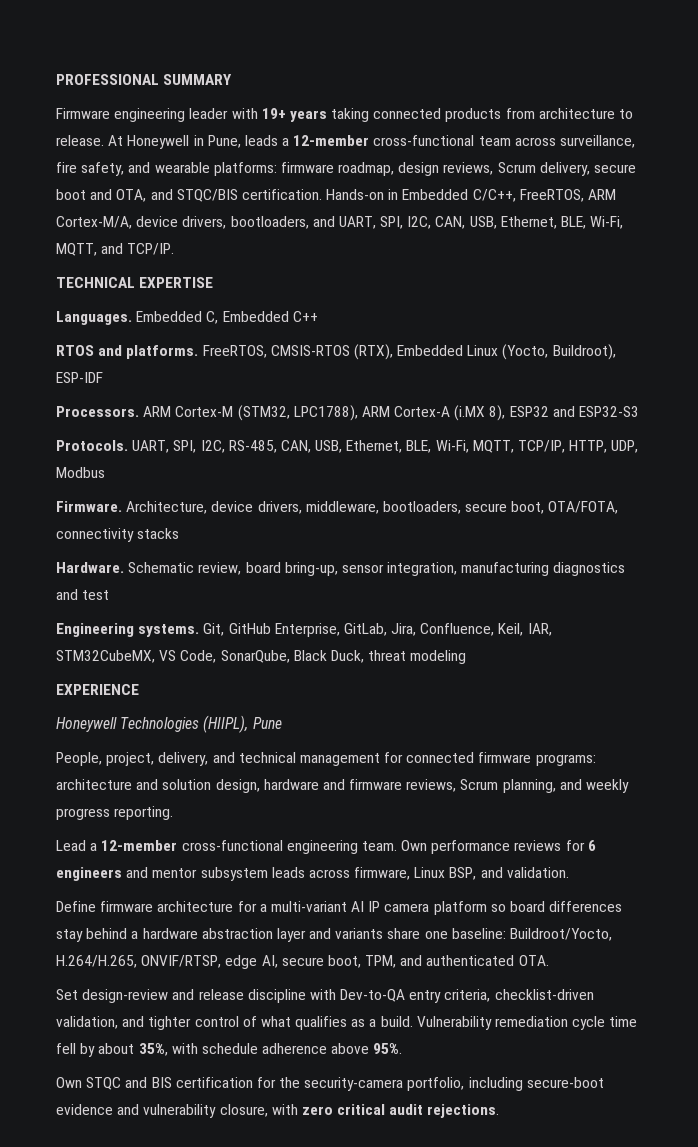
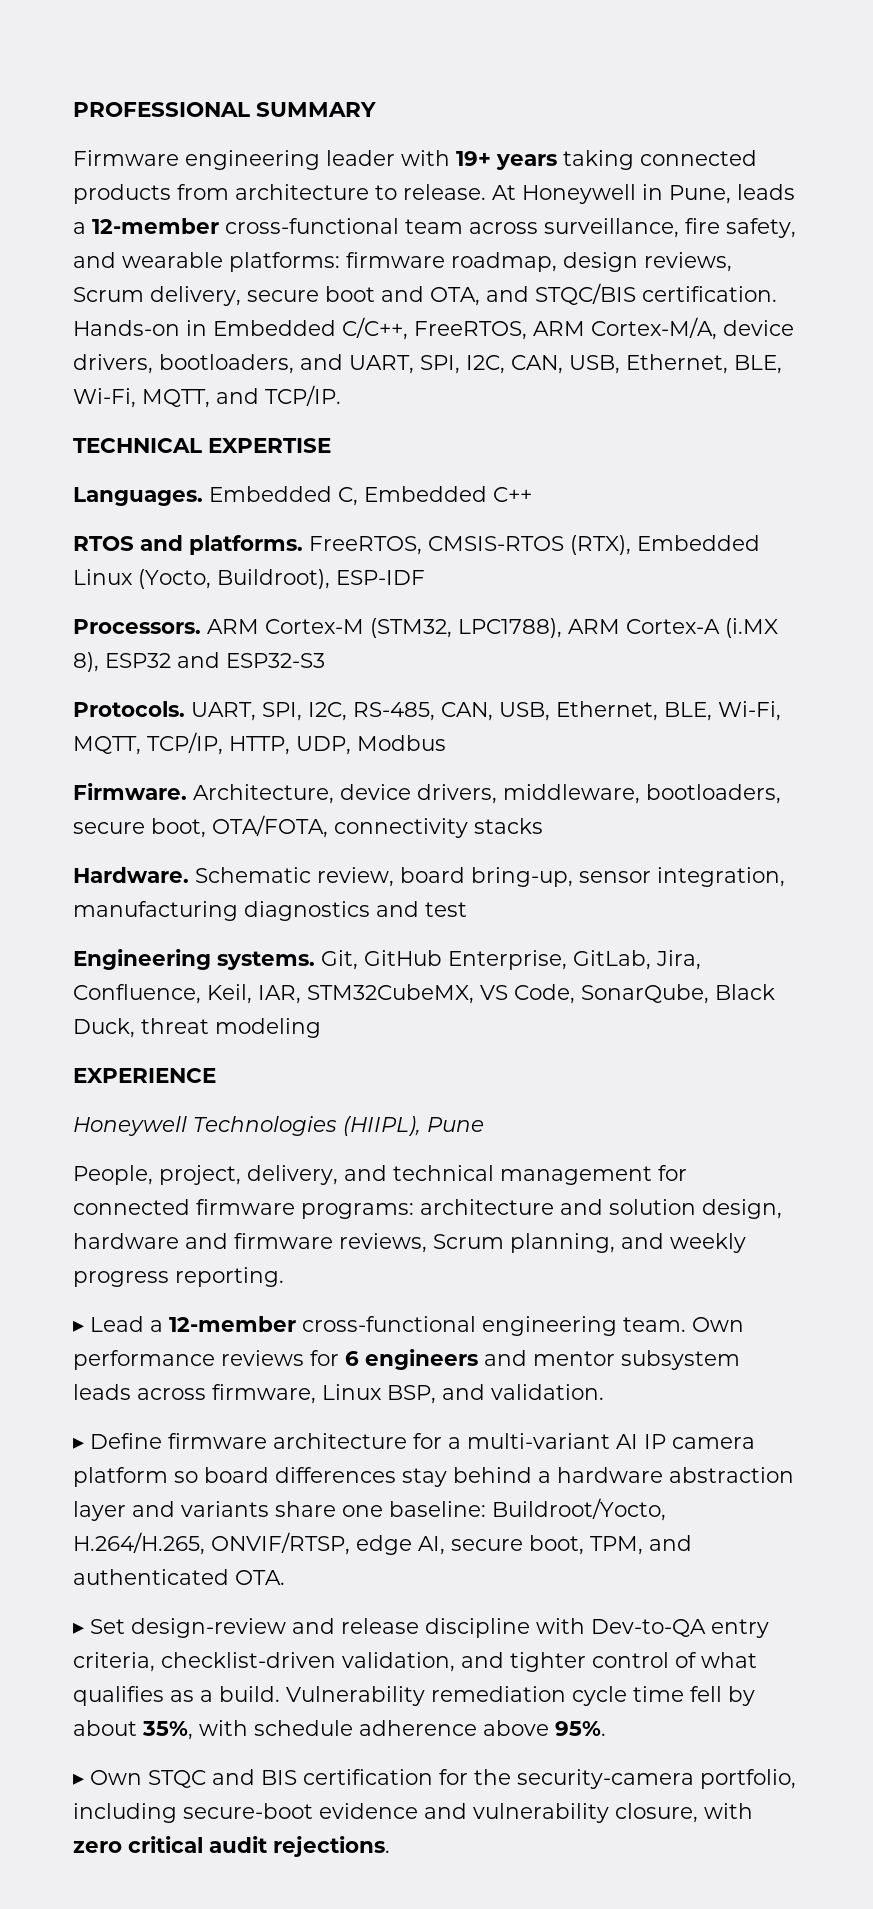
- Lead a 12-member cross-functional engineering team.
+ ▸ Lead a 12-member cross-functional engineering team.
- Define firmware architecture for a multi-variant AI IP camera platform so board differences stay behind a hardware abstraction layer and variants share one baseline: Buildroot/Yocto, H.264/H.265, ONVIF/RTSP, edge AI, secure boot, TPM, and authenticated OTA.
+ ▸ Define firmware architecture for a multi-variant AI IP camera platform so board differences stay behind a hardware abstraction layer and variants share one baseline: Buildroot/Yocto, H.264/H.265, ONVIF/RTSP, edge AI, secure boot, TPM, and authenticated OTA.
- Set design-review and release discipline with Dev-to-QA entry criteria, checklist-driven validation, and tighter control of what qualifies as a build.
+ ▸ Set design-review and release discipline with Dev-to-QA entry criteria, checklist-driven validation, and tighter control of what qualifies as a build.
- Own STQC and BIS certification for the security-camera portfolio, including secure-boot evidence and vulnerability closure, with zero critical audit rejections.
+ ▸ Own STQC and BIS certification for the security-camera portfolio, including secure-boot evidence and vulnerability closure, with zero critical audit rejections.

